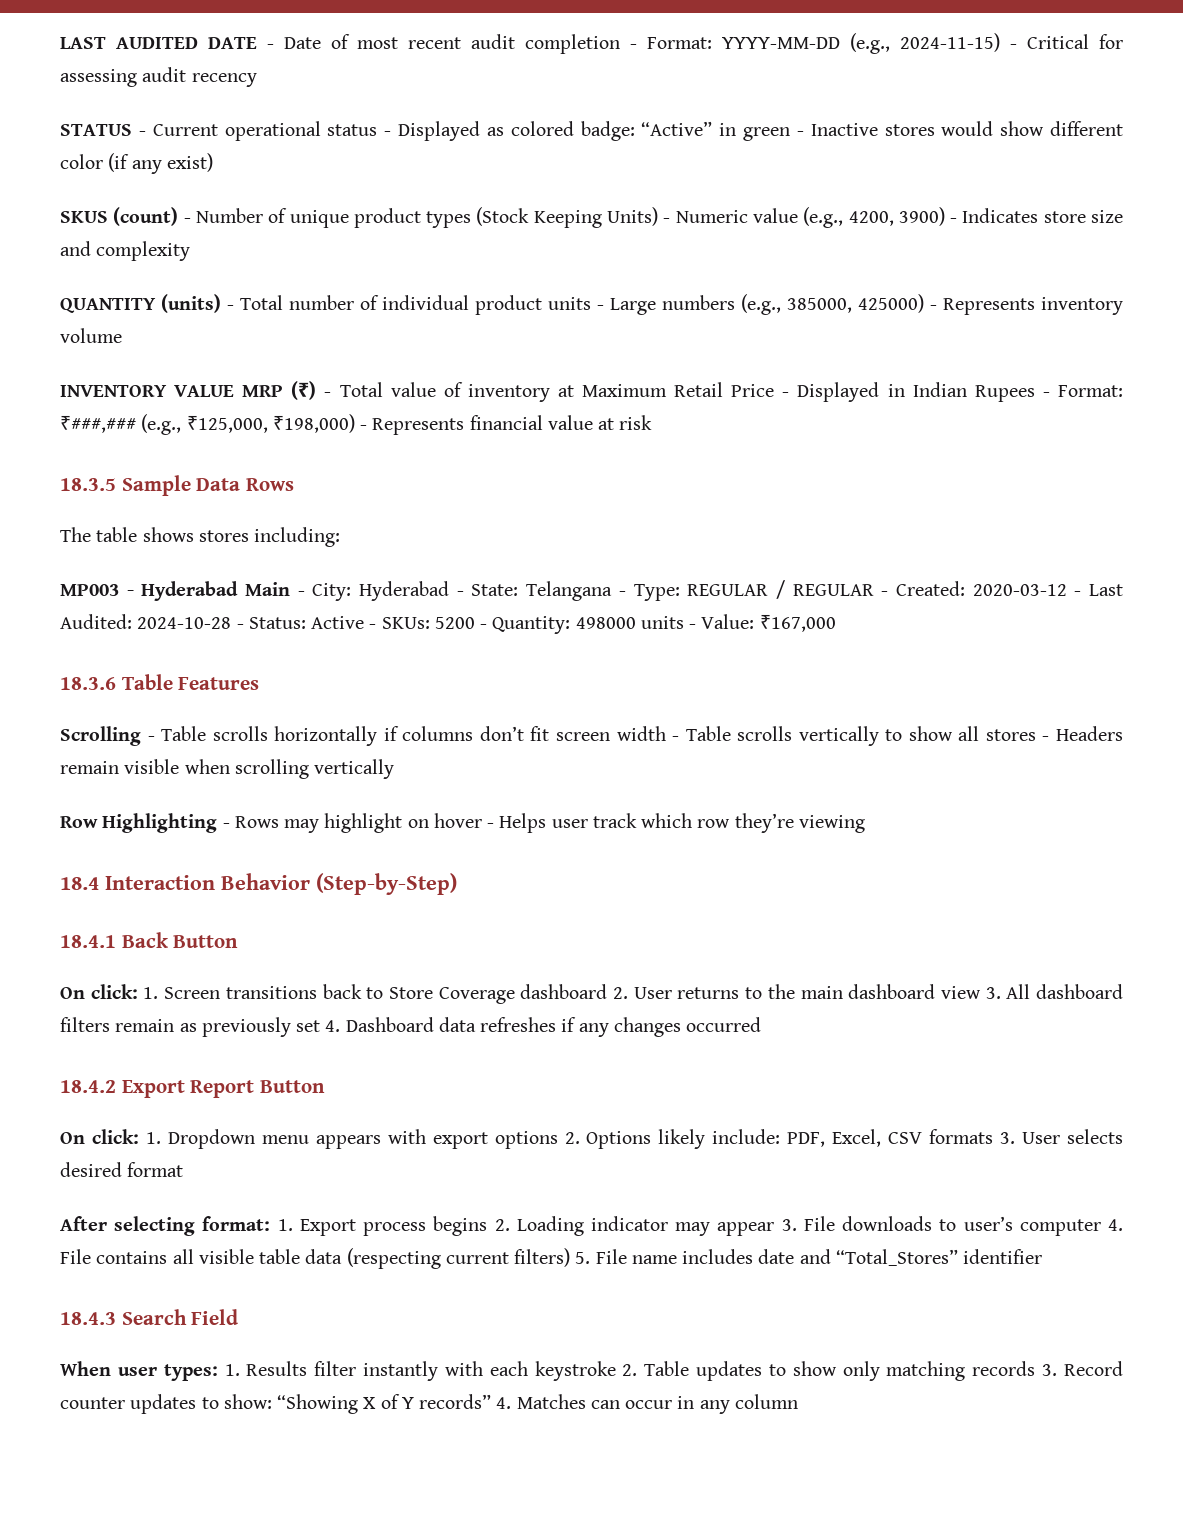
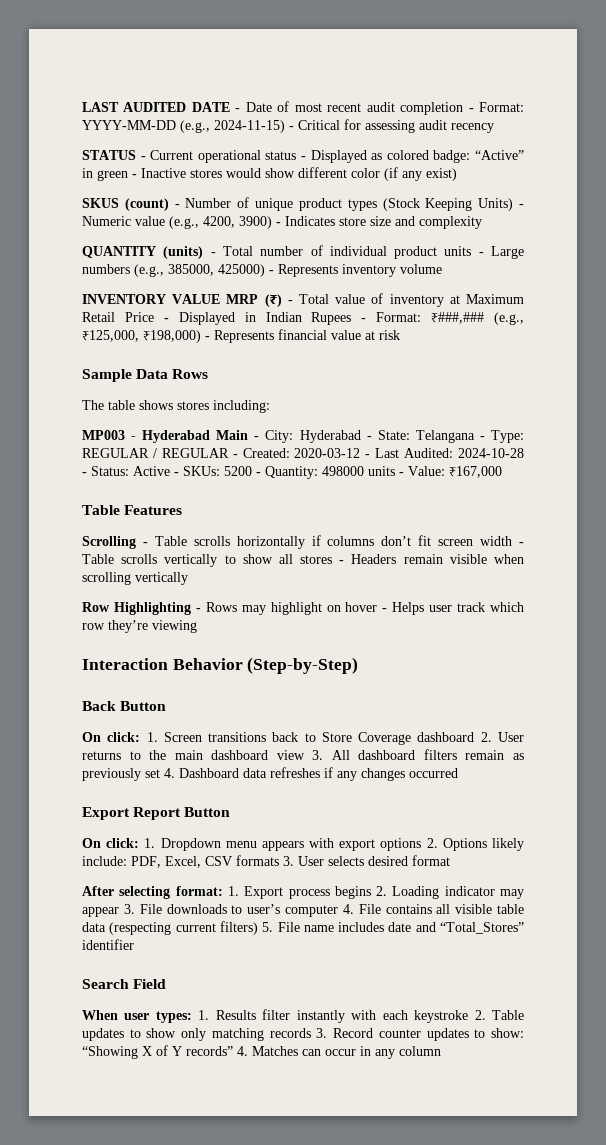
- 18.3.5 Sample Data Rows
+ Sample Data Rows
- 18.3.6 Table Features
+ Table Features
- 18.4 Interaction Behavior (Step-by-Step)
+ Interaction Behavior (Step-by-Step)
- 18.4.1 Back Button
+ Back Button
- 18.4.2 Export Report Button
+ Export Report Button
- 18.4.3 Search Field
+ Search Field

